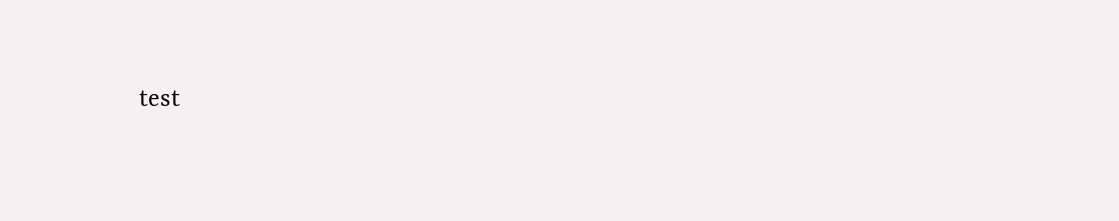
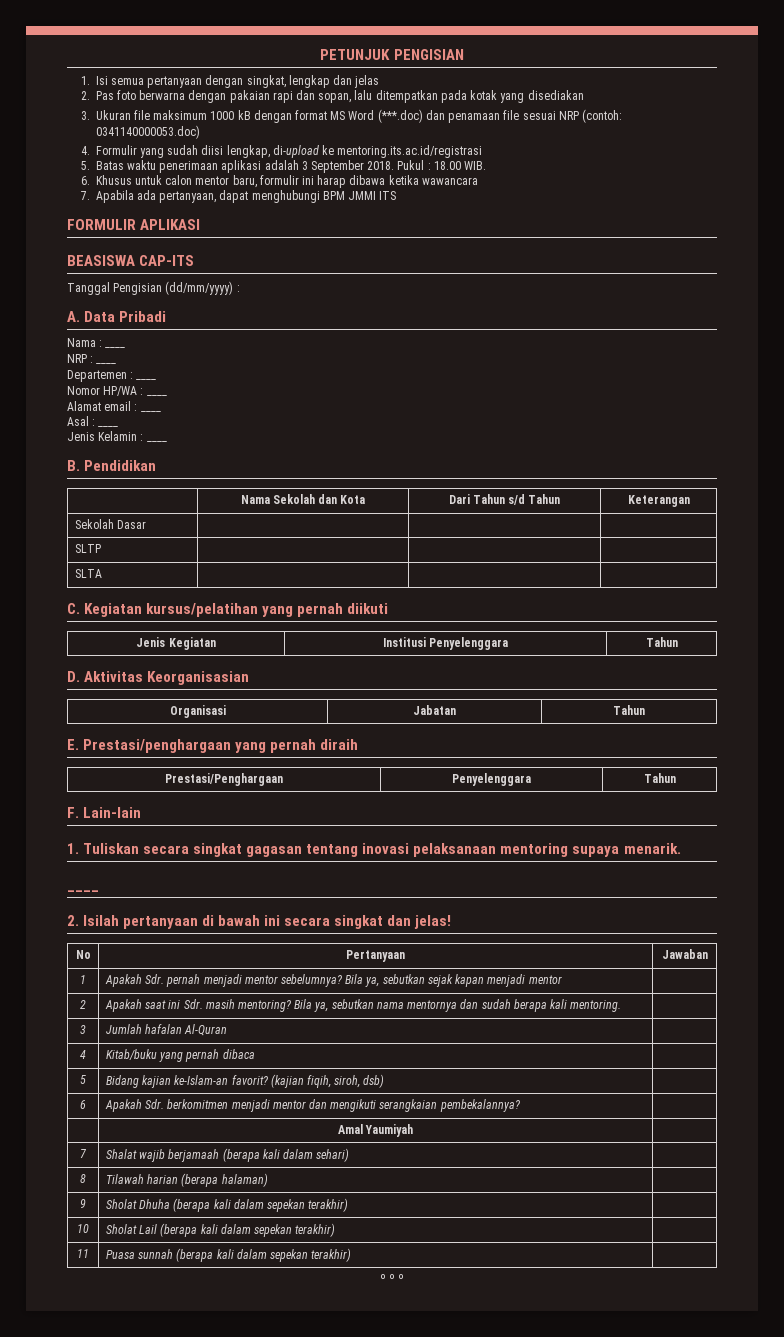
- test
+ PETUNJUK PENGISIAN
+ 1. Isi semua pertanyaan dengan singkat, lengkap dan jelas
+ 2. Pas foto berwarna dengan pakaian rapi dan sopan, lalu ditempatkan pada kotak yang disediakan
+ 3. Ukuran file maksimum 1000 kB dengan format MS Word (***.doc) dan penamaan file sesuai NRP (contoh: 0341140000053.doc)
+ 4. Formulir yang sudah diisi lengkap, di-upload ke mentoring.its.ac.id/registrasi
+ 5. Batas waktu penerimaan aplikasi adalah 3 September 2018. Pukul : 18.00 WIB.
+ 6. Khusus untuk calon mentor baru, formulir ini harap dibawa ketika wawancara
+ 7. Apabila ada pertanyaan, dapat menghubungi BPM JMMI ITS
+ FORMULIR APLIKASI
+ BEASISWA CAP-ITS
+ Tanggal Pengisian (dd/mm/yyyy) :
+ A. Data Pribadi
+ Nama : ____
+ NRP : ____
+ Departemen : ____
+ Nomor HP/WA : ____
+ Alamat email : ____
+ Asal : ____
+ Jenis Kelamin : ____
+ B. Pendidikan
+ | Nama Sekolah dan Kota | Dari Tahun s/d Tahun | Keterangan
+ Sekolah Dasar | | |
+ SLTP | | |
+ SLTA | | |
+ C. Kegiatan kursus/pelatihan yang pernah diikuti
+ Jenis Kegiatan | Institusi Penyelenggara | Tahun
+ D. Aktivitas Keorganisasian
+ Organisasi | Jabatan | Tahun
+ E. Prestasi/penghargaan yang pernah diraih
+ Prestasi/Penghargaan | Penyelenggara | Tahun
+ F. Lain-lain
+ 1. Tuliskan secara singkat gagasan tentang inovasi pelaksanaan mentoring supaya menarik.
+ ____
+ 2. Isilah pertanyaan di bawah ini secara singkat dan jelas!
+ No | Pertanyaan | Jawaban
+ 1 | Apakah Sdr. pernah menjadi mentor sebelumnya? Bila ya, sebutkan sejak kapan menjadi mentor |
+ 2 | Apakah saat ini Sdr. masih mentoring? Bila ya, sebutkan nama mentornya dan sudah berapa kali mentoring. |
+ 3 | Jumlah hafalan Al-Quran |
+ 4 | Kitab/buku yang pernah dibaca |
+ 5 | Bidang kajian ke-Islam-an favorit? (kajian fiqih, siroh, dsb) |
+ 6 | Apakah Sdr. berkomitmen menjadi mentor dan mengikuti serangkaian pembekalannya? |
+ | Amal Yaumiyah |
+ 7 | Shalat wajib berjamaah (berapa kali dalam sehari) |
+ 8 | Tilawah harian (berapa halaman) |
+ 9 | Sholat Dhuha (berapa kali dalam sepekan terakhir) |
+ 10 | Sholat Lail (berapa kali dalam sepekan terakhir) |
+ 11 | Puasa sunnah (berapa kali dalam sepekan terakhir) |
+ º º º

